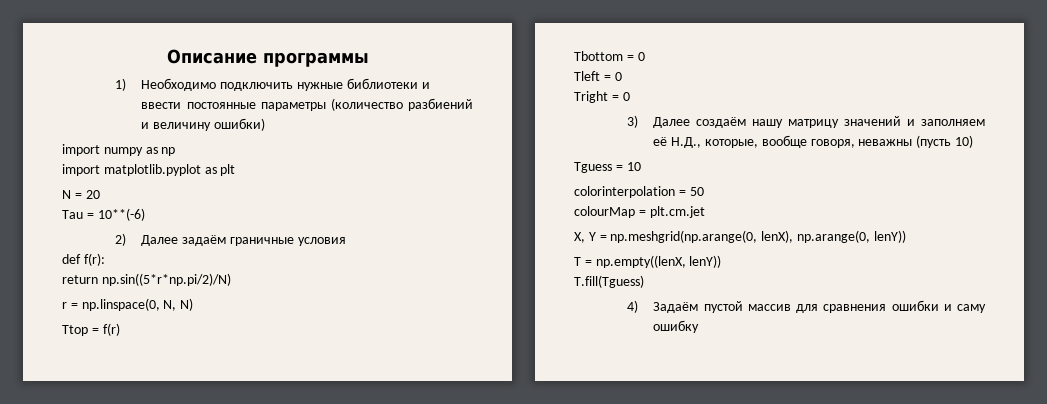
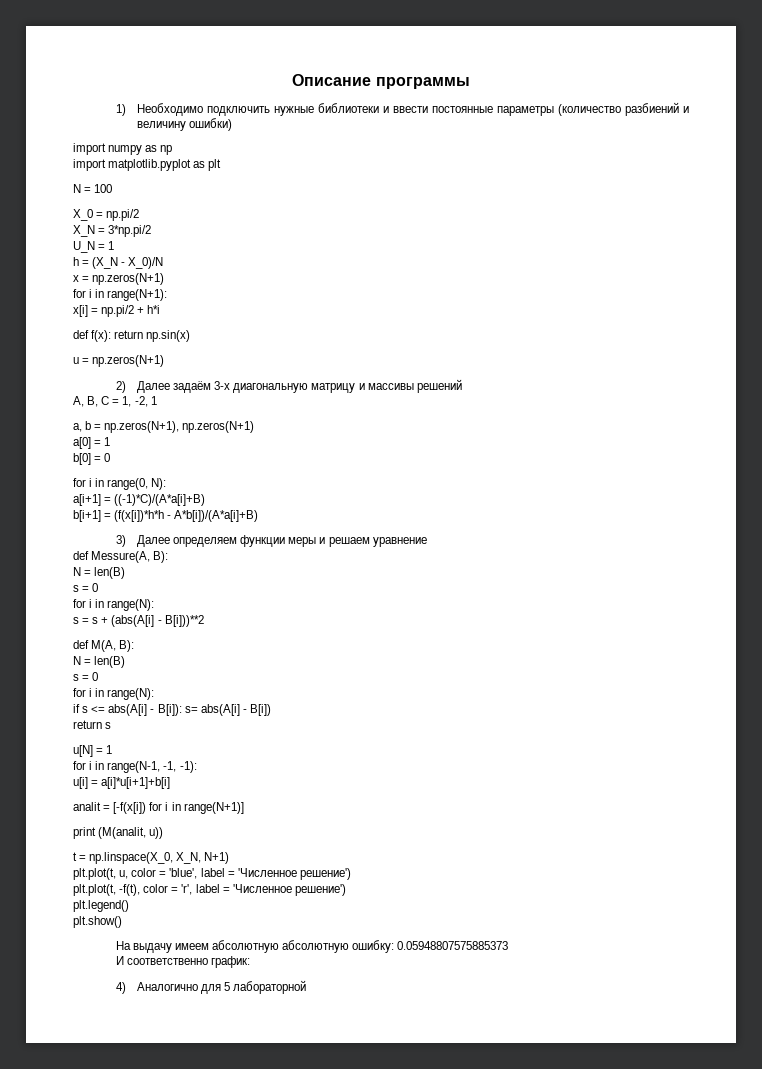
- N = 20
- Tau = 10**(-6)
- 2) Далее задаём граничные условия
- def f(r):
- return np.sin((5*r*np.pi/2)/N)
- r = np.linspace(0, N, N)
- Ttop = f(r)
- Tbottom = 0
- Tleft = 0
- Tright = 0
- 3) Далее создаём нашу матрицу значений и заполняем её Н.Д., которые, вообще говоря, неважны (пусть 10)
- Tguess = 10
- colorinterpolation = 50
- colourMap = plt.cm.jet
- X, Y = np.meshgrid(np.arange(0, lenX), np.arange(0, lenY))
- T = np.empty((lenX, lenY))
- T.fill(Tguess)
- 4) Задаём пустой массив для сравнения ошибки и саму ошибку
+ N = 100
+ X_0 = np.pi/2
+ X_N = 3*np.pi/2
+ U_N = 1
+ h = (X_N - X_0)/N
+ x = np.zeros(N+1)
+ for i in range(N+1):
+ x[i] = np.pi/2 + h*i
+ def f(x): return np.sin(x)
+ u = np.zeros(N+1)
+ 2) Далее задаём 3-х диагональную матрицу и массивы решений
+ A, B, C = 1, -2, 1
+ a, b = np.zeros(N+1), np.zeros(N+1)
+ a[0] = 1
+ b[0] = 0
+ for i in range(0, N):
+ a[i+1] = ((-1)*C)/(A*a[i]+B)
+ b[i+1] = (f(x[i])*h*h - A*b[i])/(A*a[i]+B)
+ 3) Далее определяем функции меры и решаем уравнение
+ def Messure(A, B):
+ N = len(B)
+ s = 0
+ for i in range(N):
+ s = s + (abs(A[i] - B[i]))**2
+ def M(A, B):
+ N = len(B)
+ s = 0
+ for i in range(N):
+ if s <= abs(A[i] - B[i]): s= abs(A[i] - B[i])
+ return s
+ u[N] = 1
+ for i in range(N-1, -1, -1):
+ u[i] = a[i]*u[i+1]+b[i]
+ analit = [-f(x[i]) for i in range(N+1)]
+ print (M(analit, u))
+ t = np.linspace(X_0, X_N, N+1)
+ plt.plot(t, u, color = 'blue', label = 'Численное решение')
+ plt.plot(t, -f(t), color = 'r', label = 'Численное решение')
+ plt.legend()
+ plt.show()
+ На выдачу имеем абсолютную абсолютную ошибку: 0.05948807575885373
+ И соответственно график:
+ 4) Аналогично для 5 лабораторной

